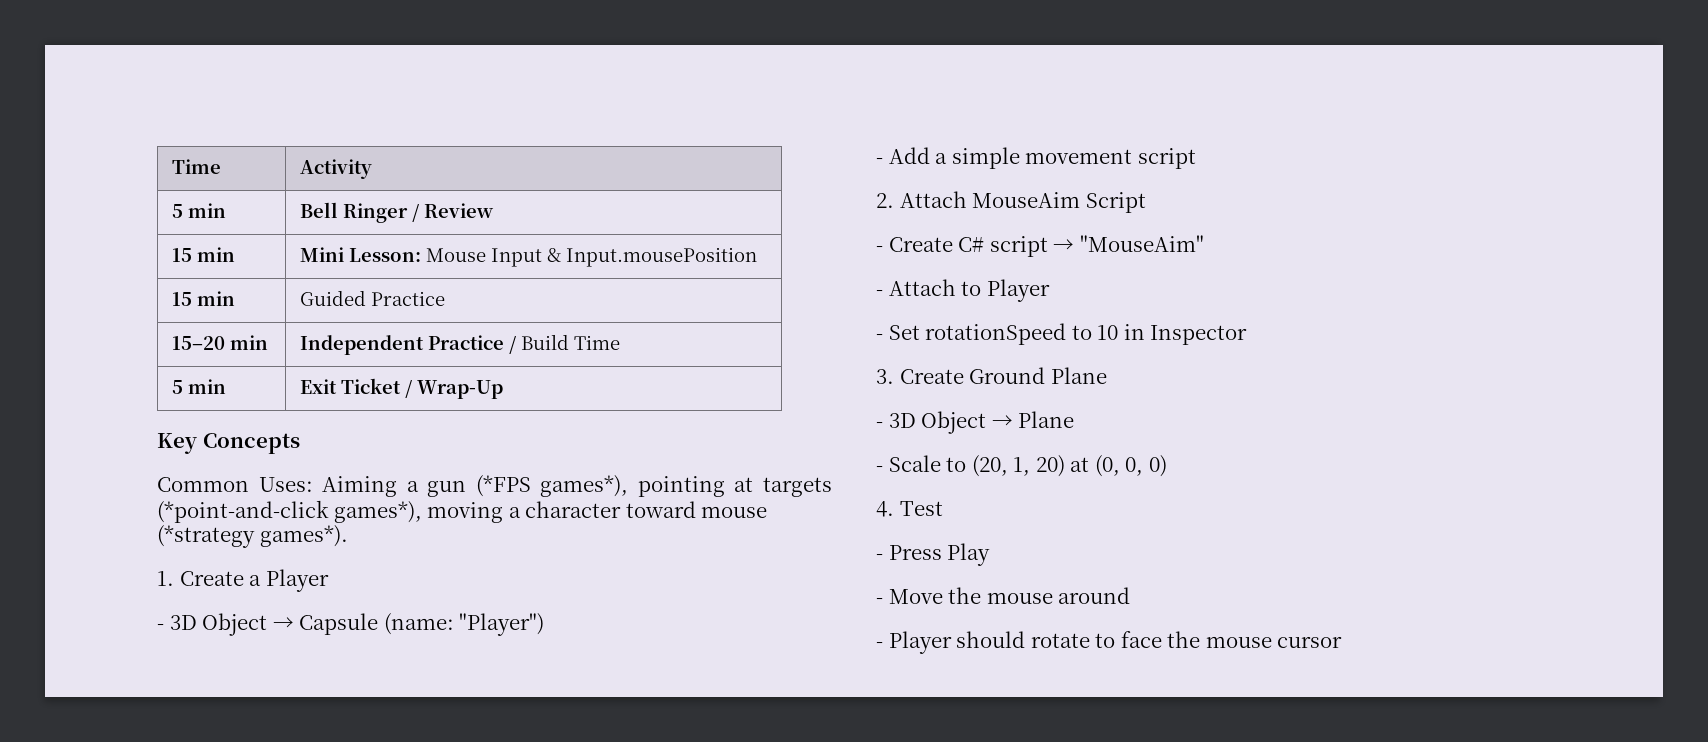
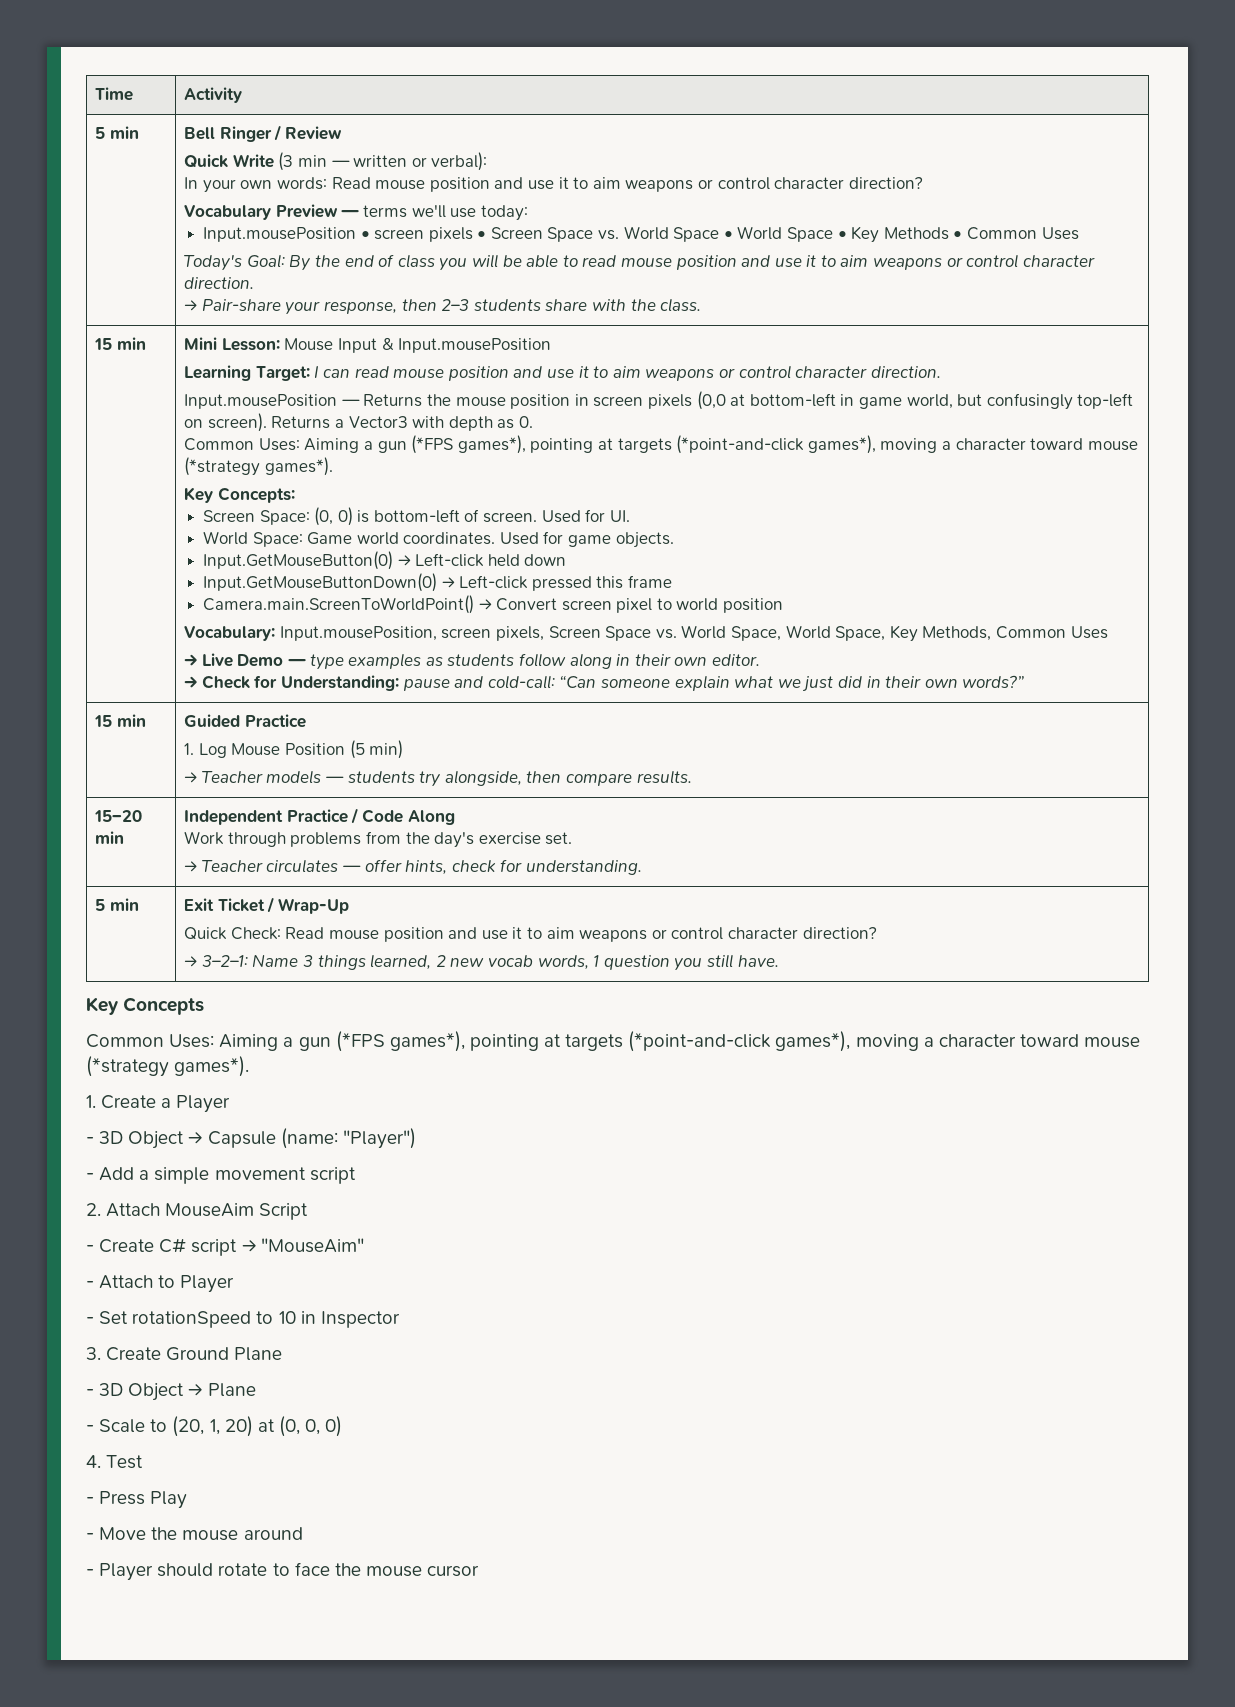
+ Quick Write (3 min — written or verbal):
+ In your own words: Read mouse position and use it to aim weapons or control character direction?
+ Vocabulary Preview — terms we'll use today:
+ Input.mousePosition • screen pixels • Screen Space vs. World Space • World Space • Key Methods • Common Uses
+ Today's Goal: By the end of class you will be able to read mouse position and use it to aim weapons or control character direction.
+ → Pair-share your response, then 2–3 students share with the class.
+ Learning Target: I can read mouse position and use it to aim weapons or control character direction.
+ Input.mousePosition — Returns the mouse position in screen pixels (0,0 at bottom-left in game world, but confusingly top-left on screen). Returns a Vector3 with depth as 0.
+ Common Uses: Aiming a gun (*FPS games*), pointing at targets (*point-and-click games*), moving a character toward mouse (*strategy games*).
+ Key Concepts:
+ Screen Space: (0, 0) is bottom-left of screen. Used for UI.
+ World Space: Game world coordinates. Used for game objects.
+ Input.GetMouseButton(0) → Left-click held down
+ Input.GetMouseButtonDown(0) → Left-click pressed this frame
+ Camera.main.ScreenToWorldPoint() → Convert screen pixel to world position
+ Vocabulary: Input.mousePosition, screen pixels, Screen Space vs. World Space, World Space, Key Methods, Common Uses
+ → Live Demo — type examples as students follow along in their own editor.
+ → Check for Understanding: pause and cold-call: “Can someone explain what we just did in their own words?”
  15 min | Guided Practice
+ 1. Log Mouse Position (5 min)
+ → Teacher models — students try alongside, then compare results.
- 15–20 min | Independent Practice / Build Time
+ 15–20 min | Independent Practice / Code Along
+ Work through problems from the day's exercise set.
+ → Teacher circulates — offer hints, check for understanding.
  5 min | Exit Ticket / Wrap-Up
+ Quick Check: Read mouse position and use it to aim weapons or control character direction?
+ → 3–2–1: Name 3 things learned, 2 new vocab words, 1 question you still have.

